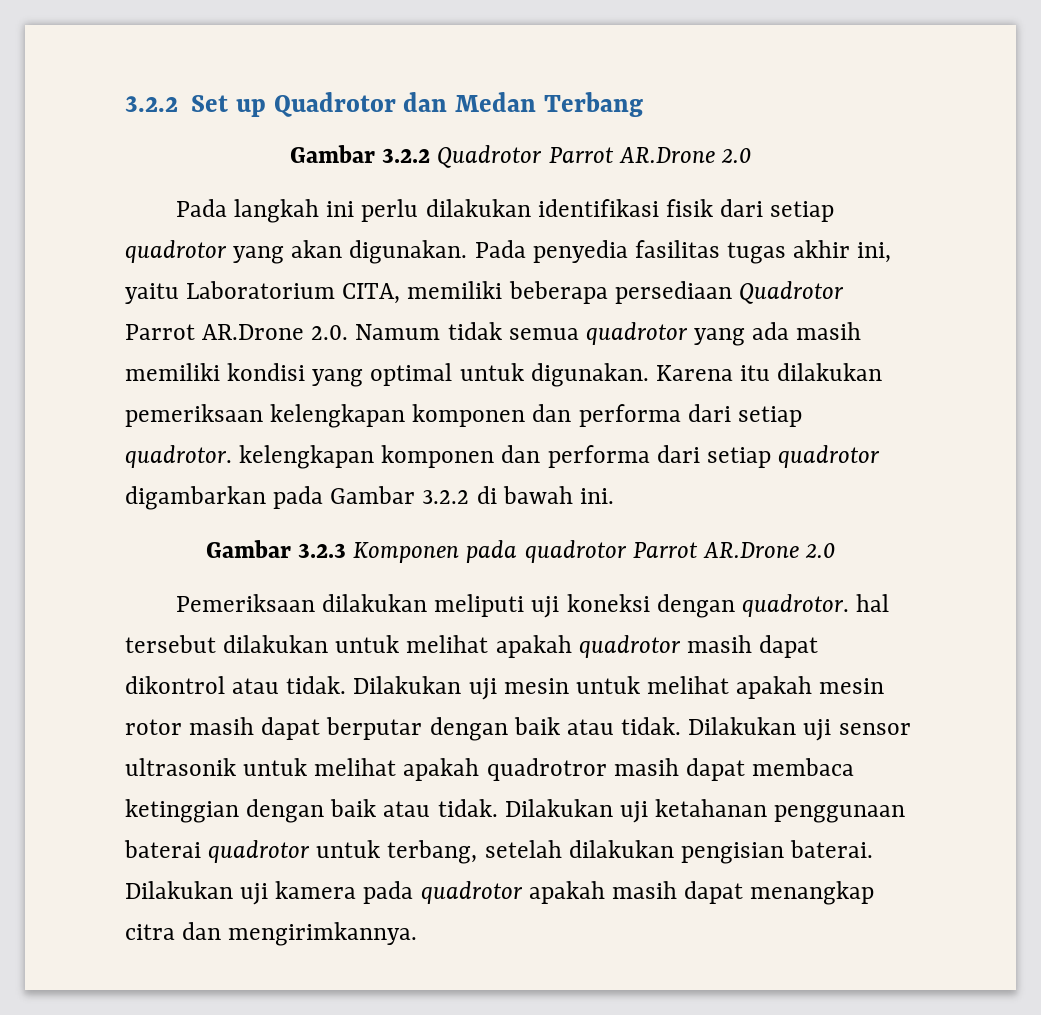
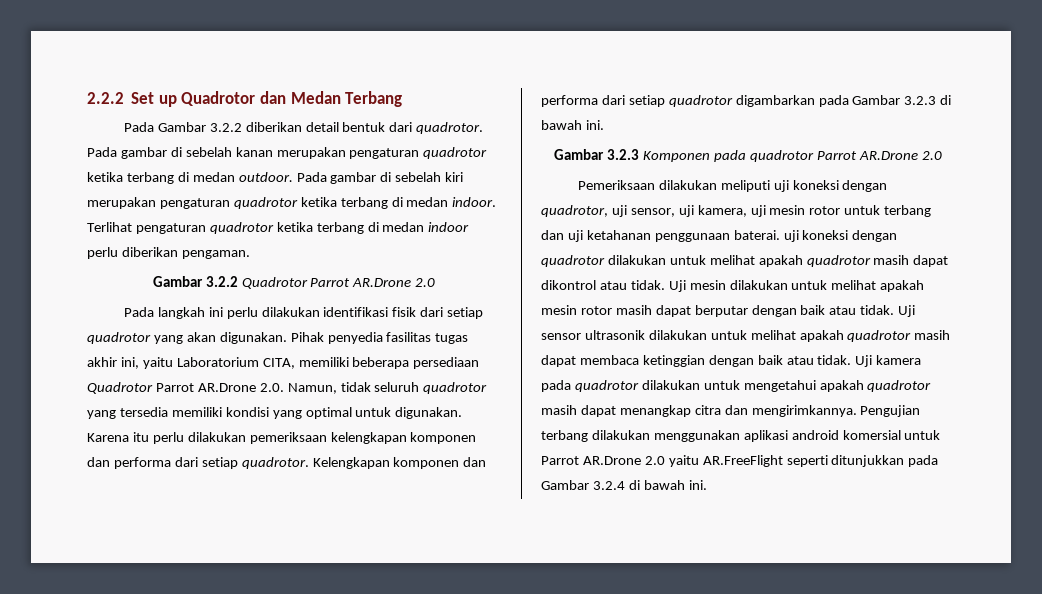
- 3.2.2 Set up Quadrotor dan Medan Terbang
+ 2.2.2 Set up Quadrotor dan Medan Terbang
+ Pada Gambar 3.2.2 diberikan detail bentuk dari quadrotor. Pada gambar di sebelah kanan merupakan pengaturan quadrotor ketika terbang di medan outdoor. Pada gambar di sebelah kiri merupakan pengaturan quadrotor ketika terbang di medan indoor. Terlihat pengaturan quadrotor ketika terbang di medan indoor perlu diberikan pengaman.
- Pada penyedia fasilitas tugas akhir ini, yaitu Laboratorium CITA, memiliki beberapa persediaan Quadrotor Parrot AR.Drone 2.0. Namum tidak semua quadrotor yang ada masih memiliki kondisi yang optimal untuk digunakan.
+ Pihak penyedia fasilitas tugas akhir ini, yaitu Laboratorium CITA, memiliki beberapa persediaan Quadrotor Parrot AR.Drone 2.0. Namun, tidak seluruh quadrotor yang tersedia memiliki kondisi yang optimal untuk digunakan.
- Karena itu dilakukan pemeriksaan kelengkapan komponen dan performa dari setiap quadrotor. kelengkapan komponen dan performa dari setiap quadrotor digambarkan pada Gambar 3.2.2 di bawah ini.
+ Karena itu perlu dilakukan pemeriksaan kelengkapan komponen dan performa dari setiap quadrotor. Kelengkapan komponen dan performa dari setiap quadrotor digambarkan pada Gambar 3.2.3 di bawah ini.
- Pemeriksaan dilakukan meliputi uji koneksi dengan quadrotor. hal tersebut dilakukan untuk melihat apakah quadrotor masih dapat dikontrol atau tidak.
+ Pemeriksaan dilakukan meliputi uji koneksi dengan quadrotor, uji sensor, uji kamera, uji mesin rotor untuk terbang dan uji ketahanan penggunaan baterai. uji koneksi dengan quadrotor dilakukan untuk melihat apakah quadrotor masih dapat dikontrol atau tidak.
- Dilakukan uji mesin untuk melihat apakah mesin rotor masih dapat berputar dengan baik atau tidak.
+ Uji mesin dilakukan untuk melihat apakah mesin rotor masih dapat berputar dengan baik atau tidak.
- Dilakukan uji sensor ultrasonik untuk melihat apakah quadrotror masih dapat membaca ketinggian dengan baik atau tidak.
+ Uji sensor ultrasonik dilakukan untuk melihat apakah quadrotor masih dapat membaca ketinggian dengan baik atau tidak.
- Dilakukan uji ketahanan penggunaan baterai quadrotor untuk terbang, setelah dilakukan pengisian baterai. Dilakukan uji kamera pada quadrotor apakah masih dapat menangkap citra dan mengirimkannya.
+ Uji kamera pada quadrotor dilakukan untuk mengetahui apakah quadrotor masih dapat menangkap citra dan mengirimkannya.
+ Pengujian terbang dilakukan menggunakan aplikasi android komersial untuk Parrot AR.Drone 2.0 yaitu AR.FreeFlight seperti ditunjukkan pada Gambar 3.2.4 di bawah ini.

